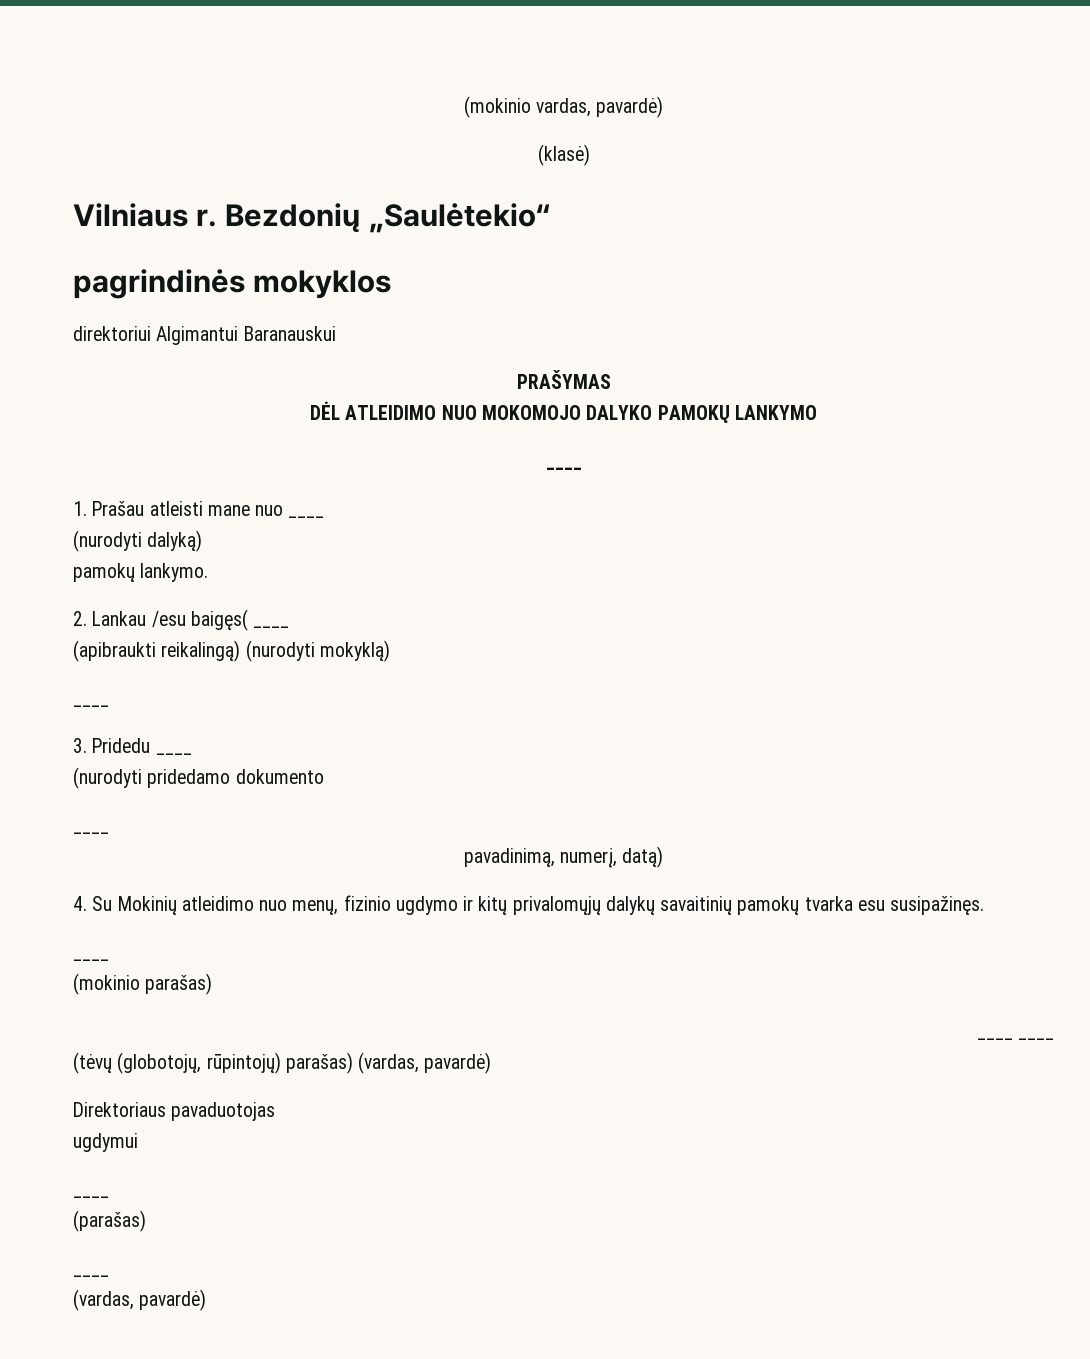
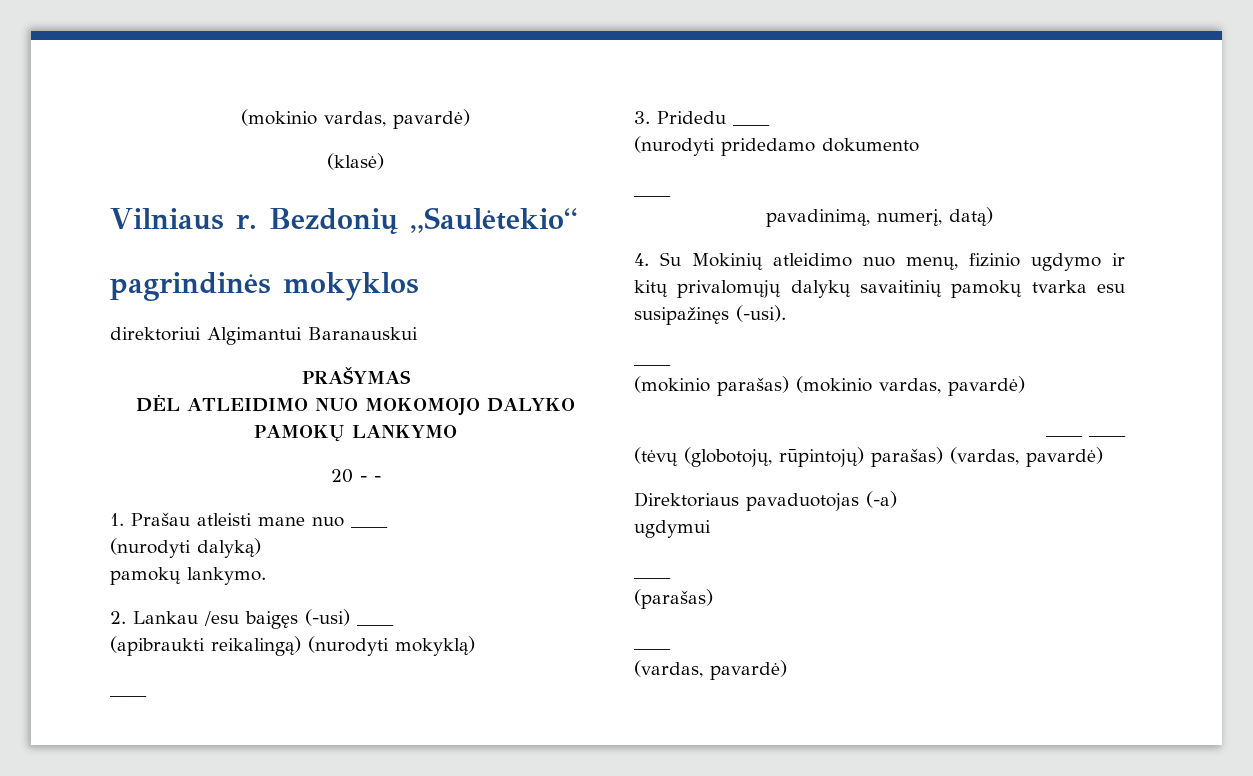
  DĖL ATLEIDIMO NUO MOKOMOJO DALYKO PAMOKŲ LANKYMO
- ____
+ 20 - -
- 2. Lankau /esu baigęs( ____
+ 2. Lankau /esu baigęs (-usi) ____
- 4. Su Mokinių atleidimo nuo menų, fizinio ugdymo ir kitų privalomųjų dalykų savaitinių pamokų tvarka esu susipažinęs.
+ 4. Su Mokinių atleidimo nuo menų, fizinio ugdymo ir kitų privalomųjų dalykų savaitinių pamokų tvarka esu susipažinęs (-usi).
- (mokinio parašas)
+ (mokinio parašas) (mokinio vardas, pavardė)
- Direktoriaus pavaduotojas
+ Direktoriaus pavaduotojas (-a)

